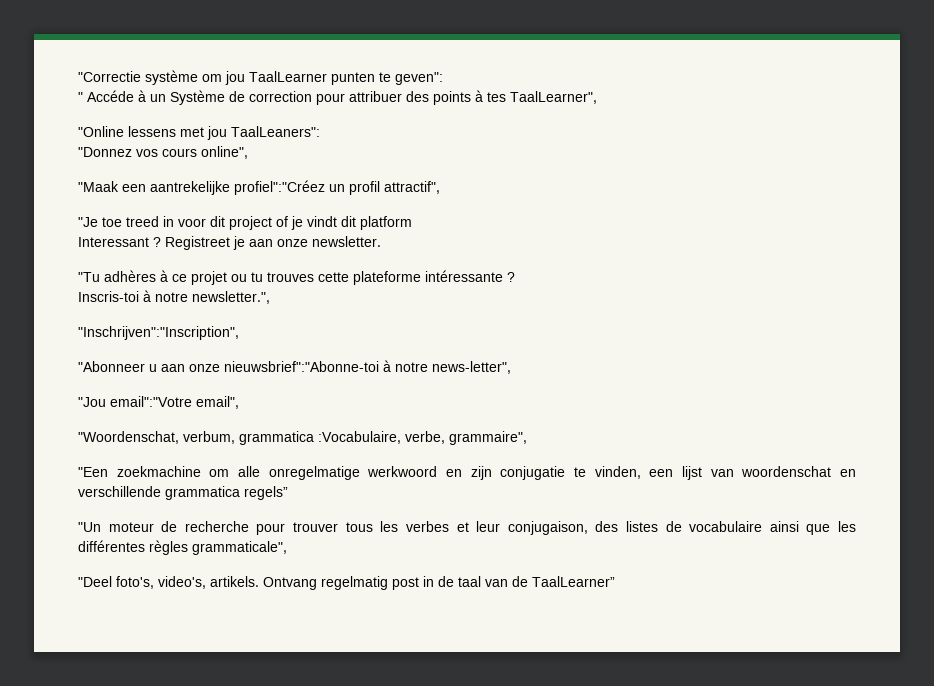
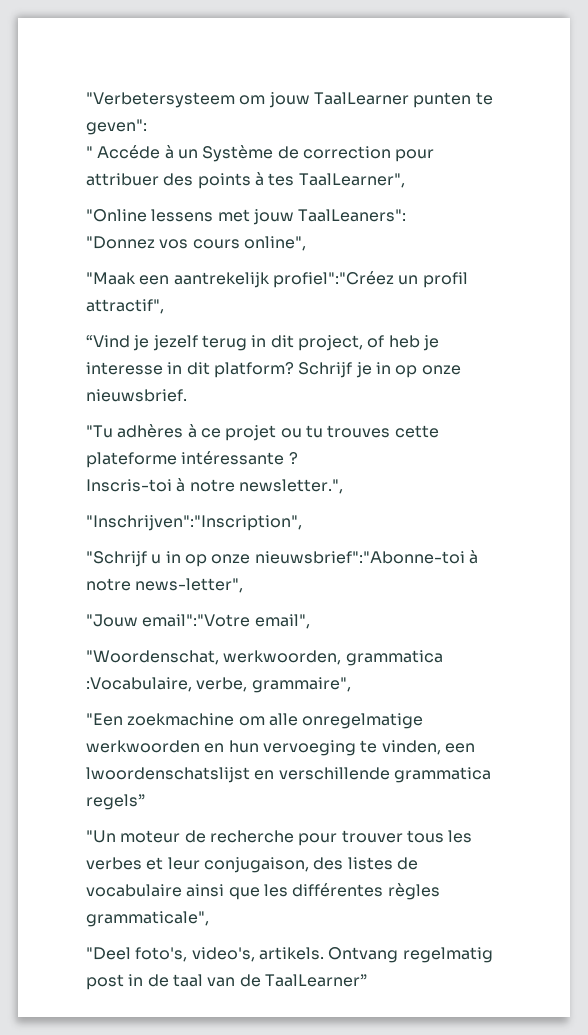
- "Correctie système om jou TaalLearner punten te geven":
+ "Verbetersysteem om jouw TaalLearner punten te geven":
- "Online lessens met jou TaalLeaners":
+ "Online lessens met jouw TaalLeaners":
- "Maak een aantrekelijke profiel":"Créez un profil attractif",
+ "Maak een aantrekelijk profiel":"Créez un profil attractif",
- "Je toe treed in voor dit project of je vindt dit platform
- Interessant ? Registreet je aan onze newsletter.
+ “Vind je jezelf terug in dit project, of heb je interesse in dit platform? Schrijf je in op onze nieuwsbrief.
- "Abonneer u aan onze nieuwsbrief":"Abonne-toi à notre news-letter",
+ "Schrijf u in op onze nieuwsbrief":"Abonne-toi à notre news-letter",
- "Jou email":"Votre email",
+ "Jouw email":"Votre email",
- "Woordenschat, verbum, grammatica :Vocabulaire, verbe, grammaire",
+ "Woordenschat, werkwoorden, grammatica :Vocabulaire, verbe, grammaire",
- "Een zoekmachine om alle onregelmatige werkwoord en zijn conjugatie te vinden, een lijst van woordenschat en verschillende grammatica regels”
+ "Een zoekmachine om alle onregelmatige werkwoorden en hun vervoeging te vinden, een lwoordenschatslijst en verschillende grammatica regels”

